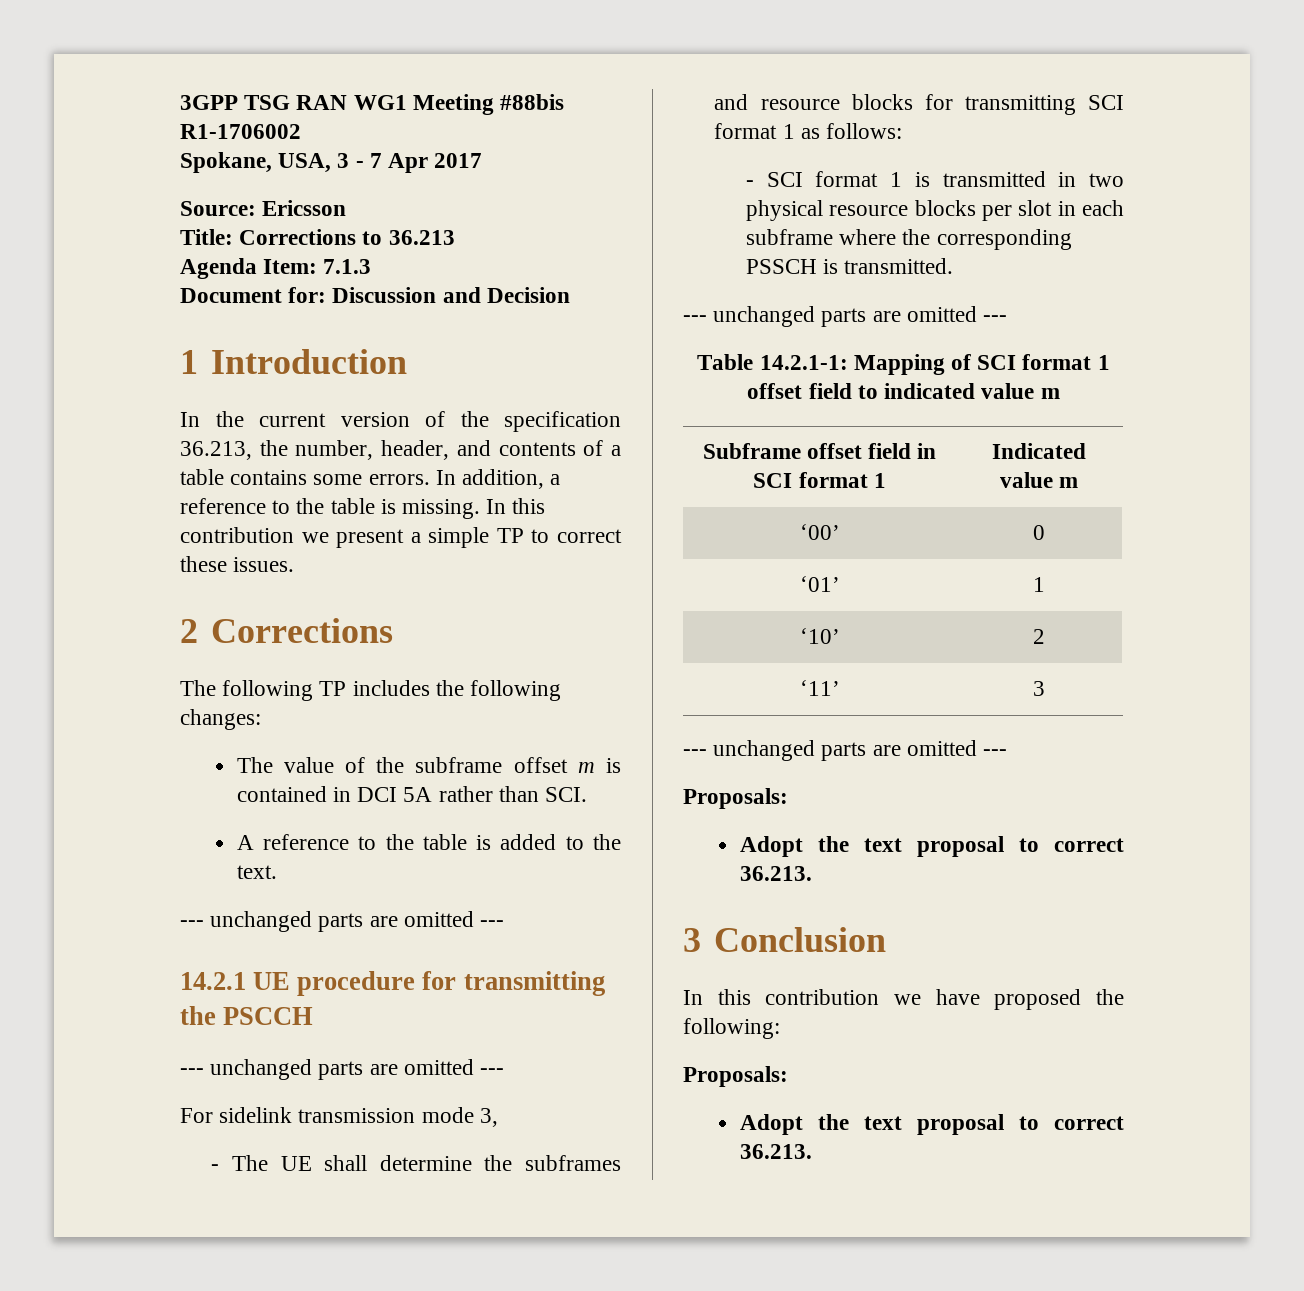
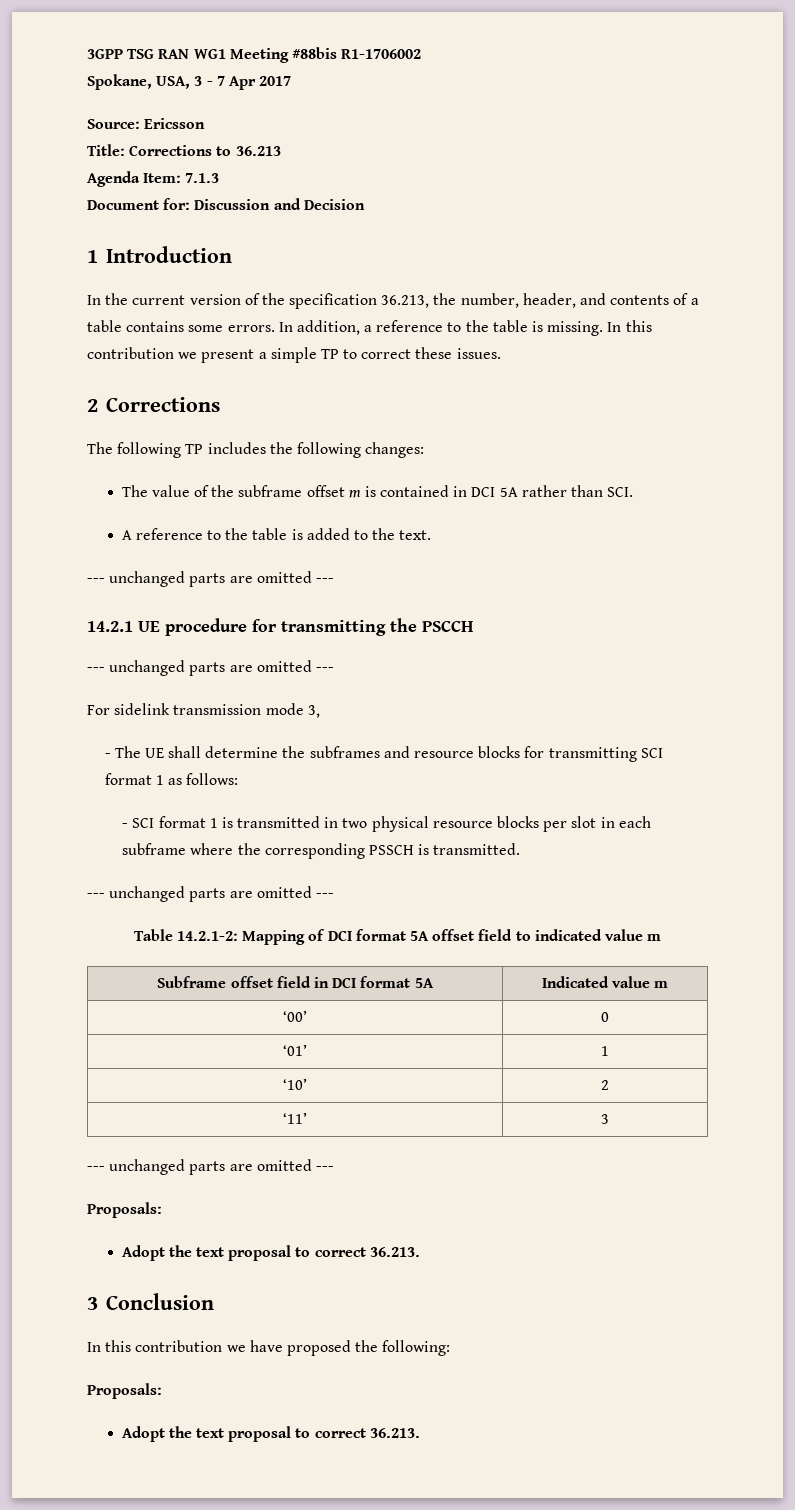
- Table 14.2.1-1: Mapping of SCI format 1 offset field to indicated value m
+ Table 14.2.1-2: Mapping of DCI format 5A offset field to indicated value m
- Subframe offset field in SCI format 1 | Indicated value m
+ Subframe offset field in DCI format 5A | Indicated value m

